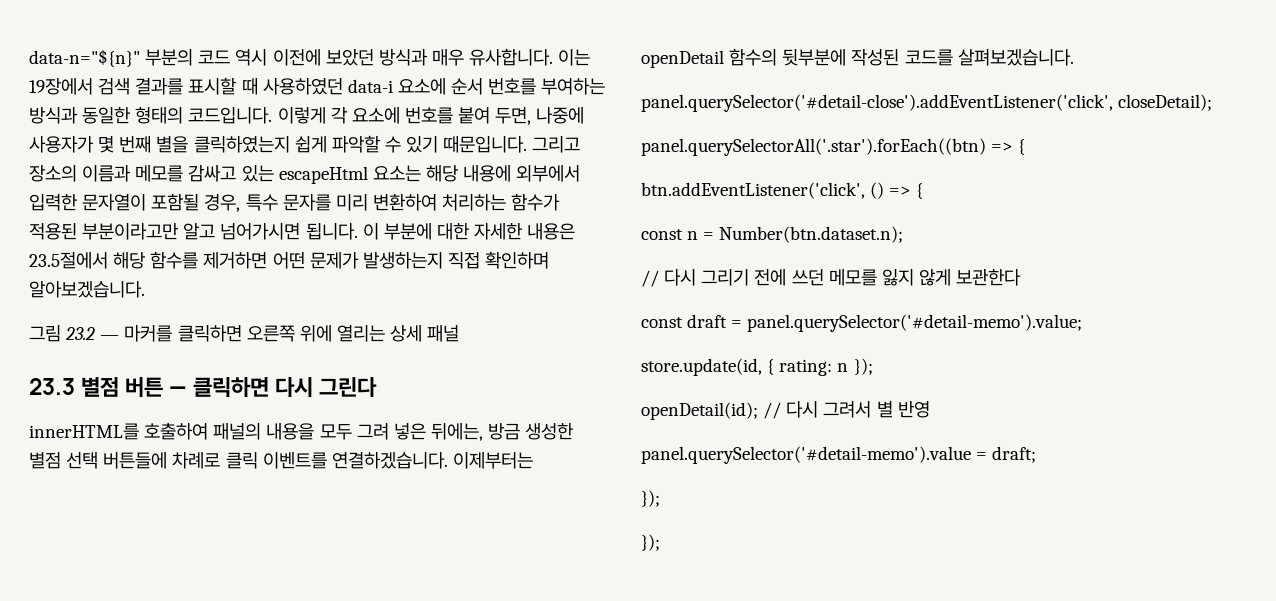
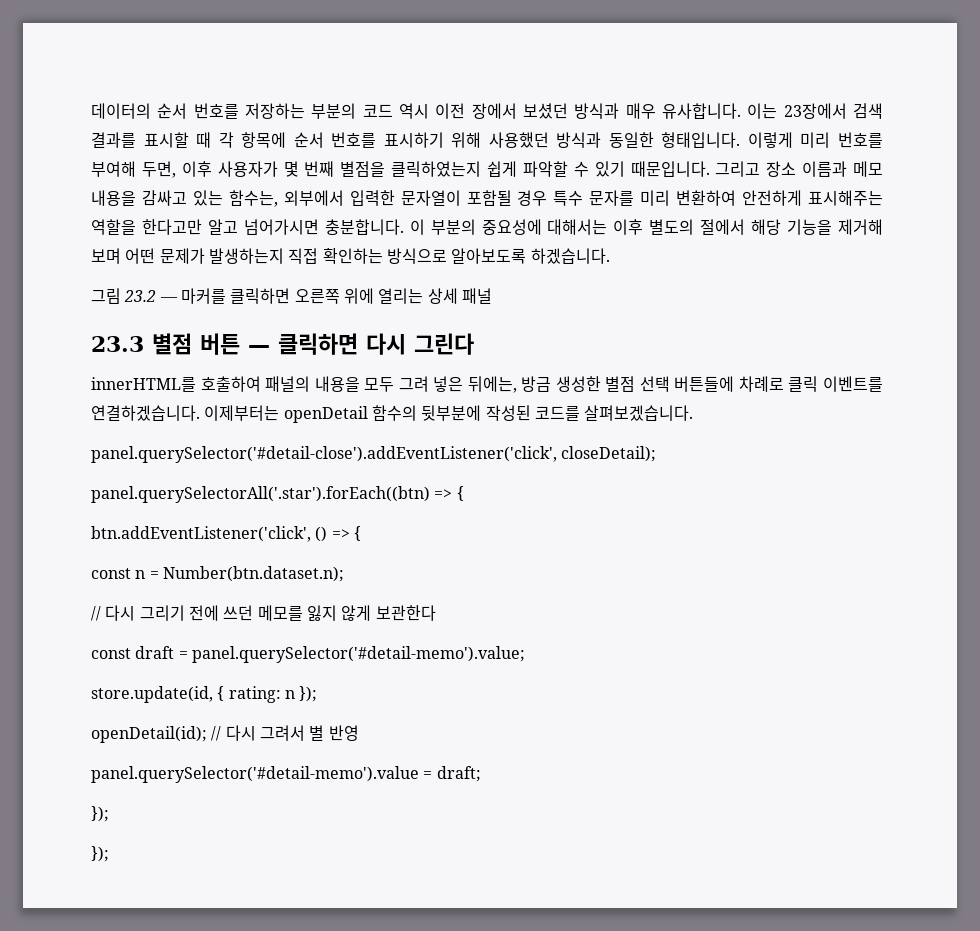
- data-n="${n}" 부분의 코드 역시 이전에 보았던 방식과 매우 유사합니다.
+ 데이터의 순서 번호를 저장하는 부분의 코드 역시 이전 장에서 보셨던 방식과 매우 유사합니다.
- 이는 19장에서 검색 결과를 표시할 때 사용하였던 data-i 요소에 순서 번호를 부여하는 방식과 동일한 형태의 코드입니다. 이렇게 각 요소에 번호를 붙여 두면, 나중에 사용자가 몇 번째 별을 클릭하였는지 쉽게 파악할 수 있기 때문입니다.
+ 이는 23장에서 검색 결과를 표시할 때 각 항목에 순서 번호를 표시하기 위해 사용했던 방식과 동일한 형태입니다. 이렇게 미리 번호를 부여해 두면, 이후 사용자가 몇 번째 별점을 클릭하였는지 쉽게 파악할 수 있기 때문입니다.
- 그리고 장소의 이름과 메모를 감싸고 있는 escapeHtml 요소는 해당 내용에 외부에서 입력한 문자열이 포함될 경우, 특수 문자를 미리 변환하여 처리하는 함수가 적용된 부분이라고만 알고 넘어가시면 됩니다. 이 부분에 대한 자세한 내용은 23.5절에서 해당 함수를 제거하면 어떤 문제가 발생하는지 직접 확인하며 알아보겠습니다.
+ 그리고 장소 이름과 메모 내용을 감싸고 있는 함수는, 외부에서 입력한 문자열이 포함될 경우 특수 문자를 미리 변환하여 안전하게 표시해주는 역할을 한다고만 알고 넘어가시면 충분합니다. 이 부분의 중요성에 대해서는 이후 별도의 절에서 해당 기능을 제거해 보며 어떤 문제가 발생하는지 직접 확인하는 방식으로 알아보도록 하겠습니다.

